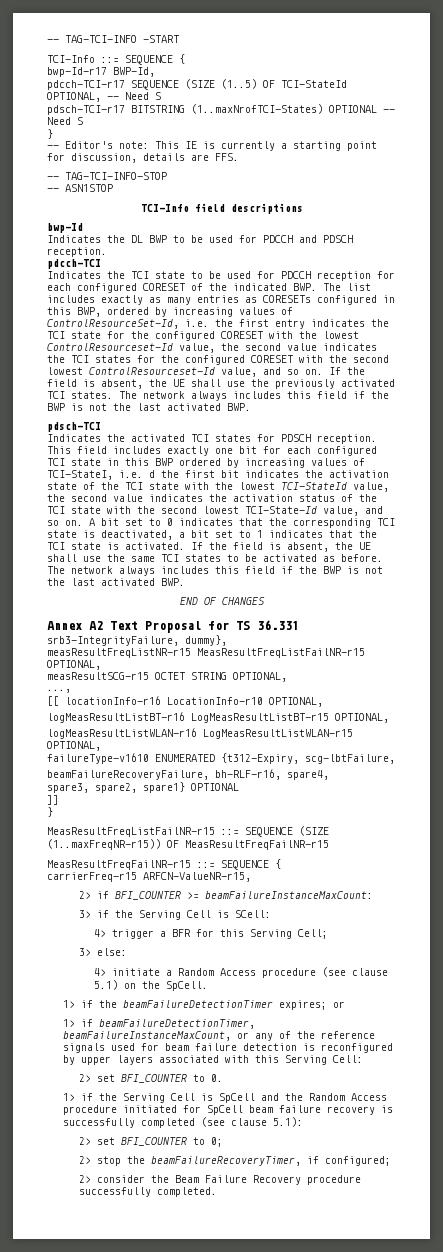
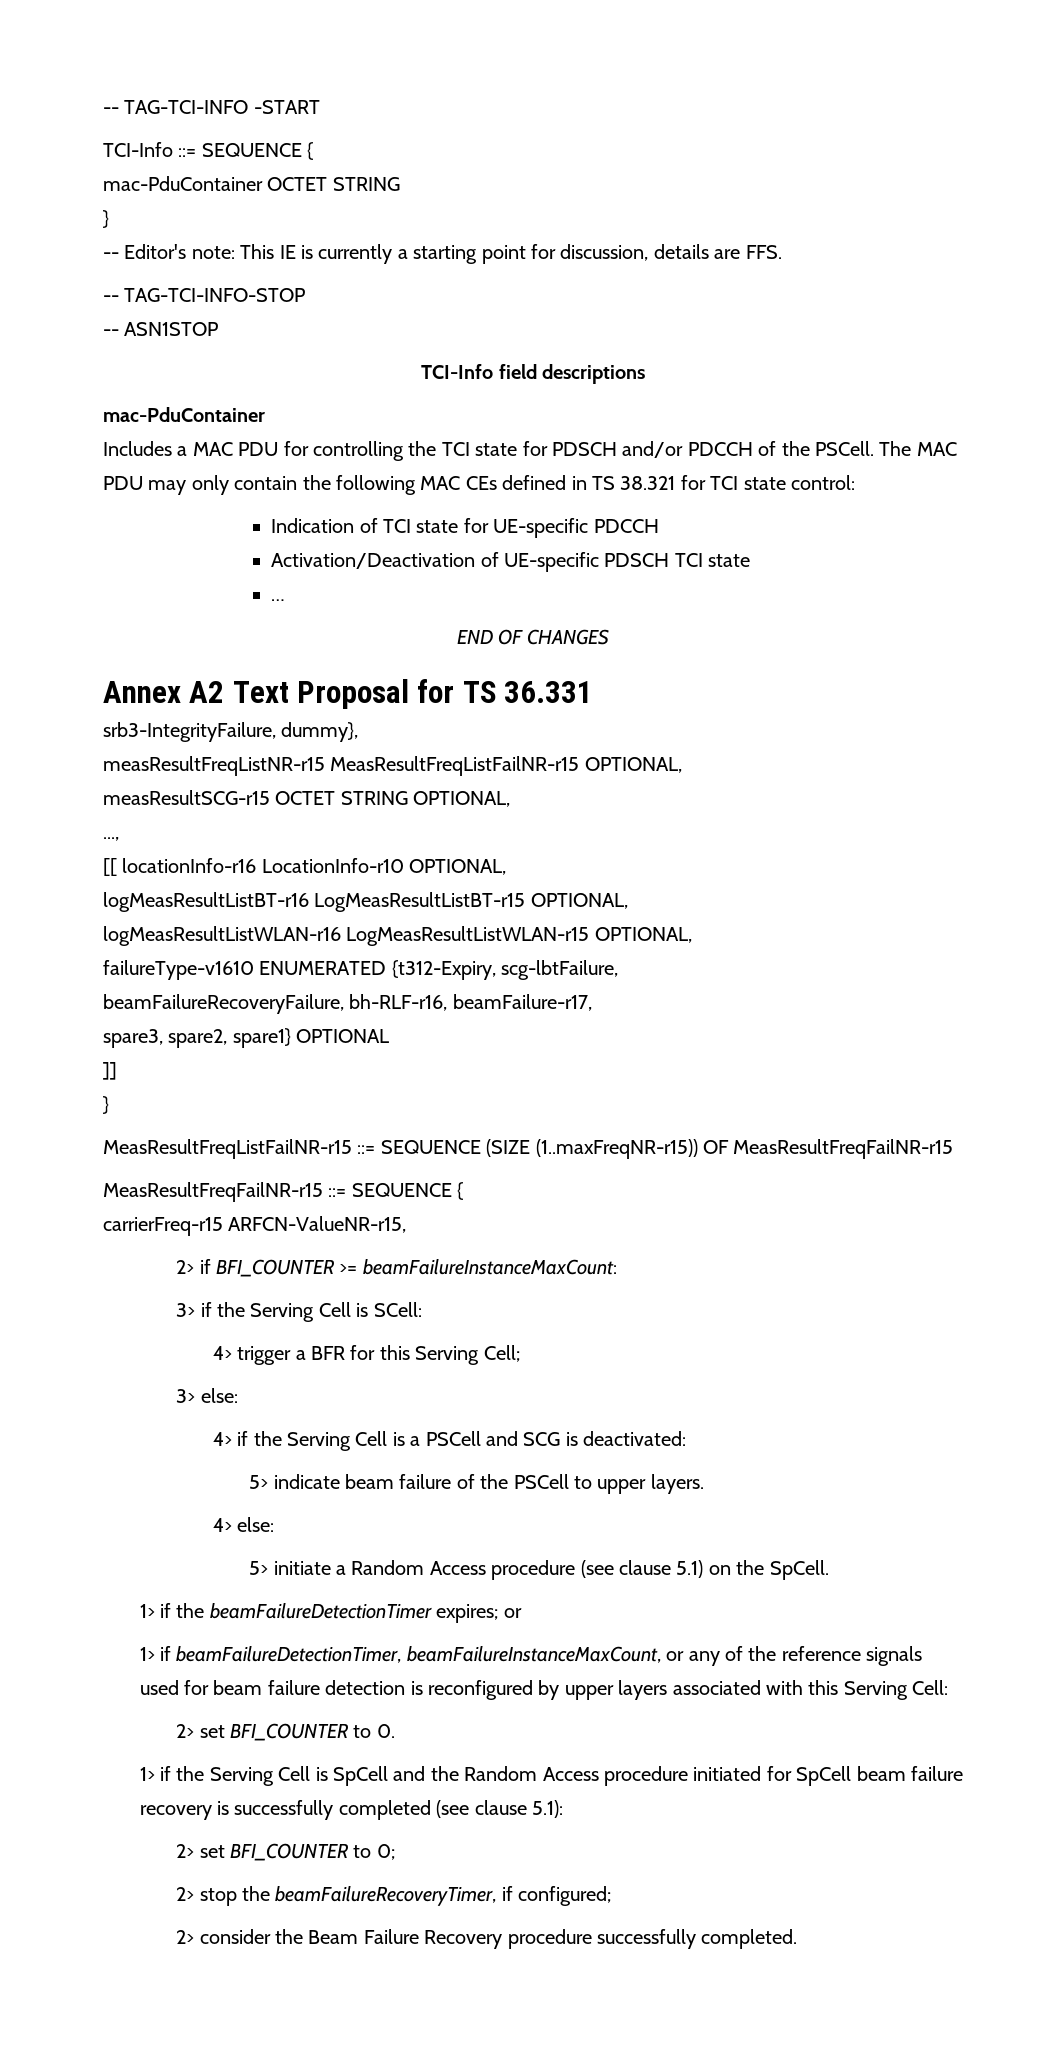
- bwp-Id-r17 BWP-Id,
- pdcch-TCI-r17 SEQUENCE (SIZE (1..5) OF TCI-StateId OPTIONAL, -- Need S
- pdsch-TCI-r17 BITSTRING (1..maxNrofTCI-States) OPTIONAL -- Need S
+ mac-PduContainer OCTET STRING
  TCI-Info field descriptions
- bwp-Id
- Indicates the DL BWP to be used for PDCCH and PDSCH reception.
- pdcch-TCI
- Indicates the TCI state to be used for PDCCH reception for each configured CORESET of the indicated BWP. The list includes exactly as many entries as CORESETs configured in this BWP, ordered by increasing values of ControlResourceSet-Id, i.e. the first entry indicates the TCI state for the configured CORESET with the lowest ControlResourceset-Id value, the second value indicates the TCI states for the configured CORESET with the second lowest ControlResourceset-Id value, and so on. If the field is absent, the UE shall use the previously activated TCI states. The network always includes this field if the BWP is not the last activated BWP.
- pdsch-TCI
- Indicates the activated TCI states for PDSCH reception. This field includes exactly one bit for each configured TCI state in this BWP ordered by increasing values of TCI-StateI, i.e. d the first bit indicates the activation state of the TCI state with the lowest TCI-StateId value, the second value indicates the activation status of the TCI state with the second lowest TCI-State-Id value, and so on. A bit set to 0 indicates that the corresponding TCI state is deactivated, a bit set to 1 indicates that the TCI state is activated. If the field is absent, the UE shall use the same TCI states to be activated as before. The network always includes this field if the BWP is not the last activated BWP.
+ mac-PduContainer
+ Includes a MAC PDU for controlling the TCI state for PDSCH and/or PDCCH of the PSCell. The MAC PDU may only contain the following MAC CEs defined in TS 38.321 for TCI state control:
+ Indication of TCI state for UE-specific PDCCH
+ Activation/Deactivation of UE-specific PDSCH TCI state
+ …
- beamFailureRecoveryFailure, bh-RLF-r16, spare4,
+ beamFailureRecoveryFailure, bh-RLF-r16, beamFailure-r17,
- 4> initiate a Random Access procedure (see clause 5.1) on the SpCell.
+ 4> if the Serving Cell is a PSCell and SCG is deactivated:
+ 5> indicate beam failure of the PSCell to upper layers.
+ 4> else:
+ 5> initiate a Random Access procedure (see clause 5.1) on the SpCell.

